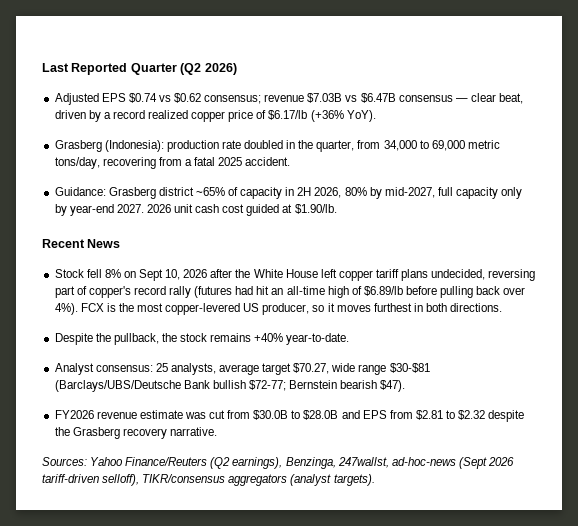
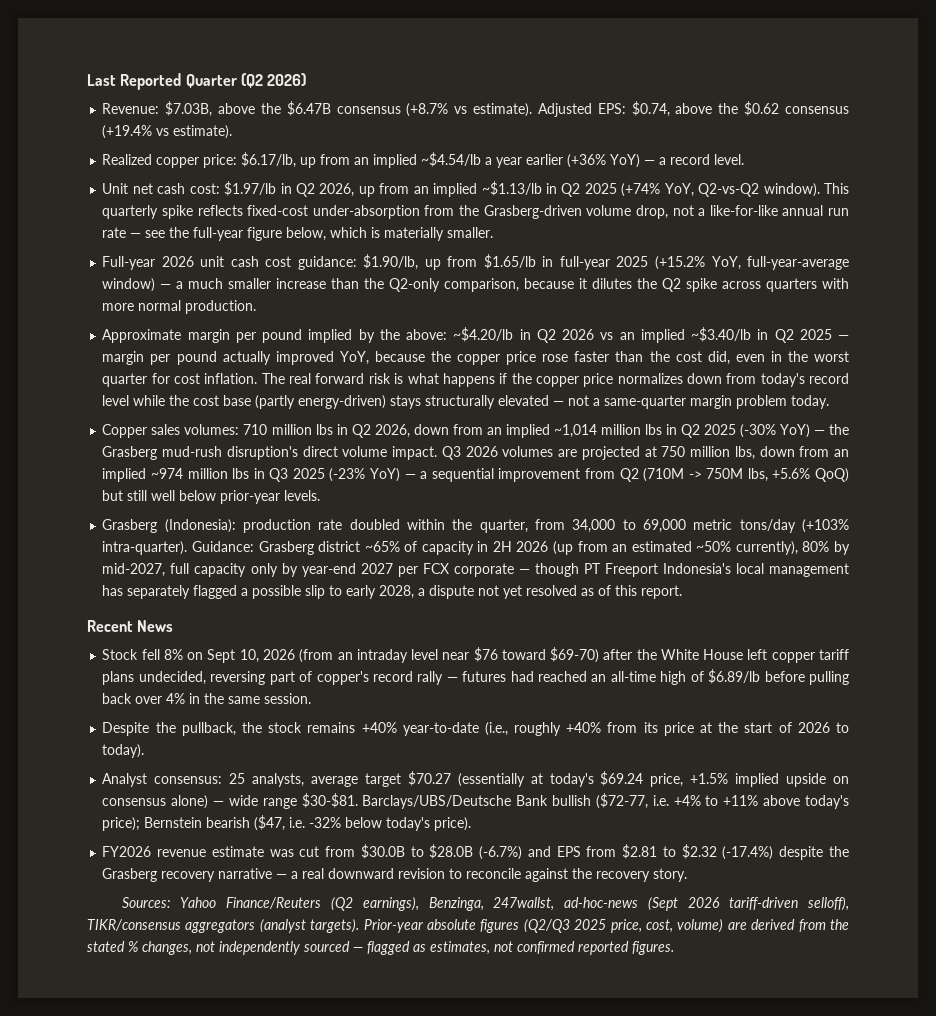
- Adjusted EPS $0.74 vs $0.62 consensus; revenue $7.03B vs $6.47B consensus — clear beat, driven by a record realized copper price of $6.17/lb (+36% YoY).
+ Revenue: $7.03B, above the $6.47B consensus (+8.7% vs estimate). Adjusted EPS: $0.74, above the $0.62 consensus (+19.4% vs estimate).
+ Realized copper price: $6.17/lb, up from an implied ~$4.54/lb a year earlier (+36% YoY) — a record level.
+ Unit net cash cost: $1.97/lb in Q2 2026, up from an implied ~$1.13/lb in Q2 2025 (+74% YoY, Q2-vs-Q2 window). This quarterly spike reflects fixed-cost under-absorption from the Grasberg-driven volume drop, not a like-for-like annual run rate — see the full-year figure below, which is materially smaller.
+ Full-year 2026 unit cash cost guidance: $1.90/lb, up from $1.65/lb in full-year 2025 (+15.2% YoY, full-year-average window) — a much smaller increase than the Q2-only comparison, because it dilutes the Q2 spike across quarters with more normal production.
+ Approximate margin per pound implied by the above: ~$4.20/lb in Q2 2026 vs an implied ~$3.40/lb in Q2 2025 — margin per pound actually improved YoY, because the copper price rose faster than the cost did, even in the worst quarter for cost inflation. The real forward risk is what happens if the copper price normalizes down from today's record level while the cost base (partly energy-driven) stays structurally elevated — not a same-quarter margin problem today.
+ Copper sales volumes: 710 million lbs in Q2 2026, down from an implied ~1,014 million lbs in Q2 2025 (-30% YoY) — the Grasberg mud-rush disruption's direct volume impact. Q3 2026 volumes are projected at 750 million lbs, down from an implied ~974 million lbs in Q3 2025 (-23% YoY) — a sequential improvement from Q2 (710M -> 750M lbs, +5.6% QoQ) but still well below prior-year levels.
- Grasberg (Indonesia): production rate doubled in the quarter, from 34,000 to 69,000 metric tons/day, recovering from a fatal 2025 accident.
- Guidance: Grasberg district ~65% of capacity in 2H 2026, 80% by mid-2027, full capacity only by year-end 2027. 2026 unit cash cost guided at $1.90/lb.
+ Grasberg (Indonesia): production rate doubled within the quarter, from 34,000 to 69,000 metric tons/day (+103% intra-quarter). Guidance: Grasberg district ~65% of capacity in 2H 2026 (up from an estimated ~50% currently), 80% by mid-2027, full capacity only by year-end 2027 per FCX corporate — though PT Freeport Indonesia's local management has separately flagged a possible slip to early 2028, a dispute not yet resolved as of this report.
- Stock fell 8% on Sept 10, 2026 after the White House left copper tariff plans undecided, reversing part of copper's record rally (futures had hit an all-time high of $6.89/lb before pulling back over 4%). FCX is the most copper-levered US producer, so it moves furthest in both directions.
+ Stock fell 8% on Sept 10, 2026 (from an intraday level near $76 toward $69-70) after the White House left copper tariff plans undecided, reversing part of copper's record rally — futures had reached an all-time high of $6.89/lb before pulling back over 4% in the same session.
- Despite the pullback, the stock remains +40% year-to-date.
+ Despite the pullback, the stock remains +40% year-to-date (i.e., roughly +40% from its price at the start of 2026 to today).
- Analyst consensus: 25 analysts, average target $70.27, wide range $30-$81 (Barclays/UBS/Deutsche Bank bullish $72-77; Bernstein bearish $47).
+ Analyst consensus: 25 analysts, average target $70.27 (essentially at today's $69.24 price, +1.5% implied upside on consensus alone) — wide range $30-$81. Barclays/UBS/Deutsche Bank bullish ($72-77, i.e. +4% to +11% above today's price); Bernstein bearish ($47, i.e. -32% below today's price).
- FY2026 revenue estimate was cut from $30.0B to $28.0B and EPS from $2.81 to $2.32 despite the Grasberg recovery narrative.
+ FY2026 revenue estimate was cut from $30.0B to $28.0B (-6.7%) and EPS from $2.81 to $2.32 (-17.4%) despite the Grasberg recovery narrative — a real downward revision to reconcile against the recovery story.
+ Prior-year absolute figures (Q2/Q3 2025 price, cost, volume) are derived from the stated % changes, not independently sourced — flagged as estimates, not confirmed reported figures.

